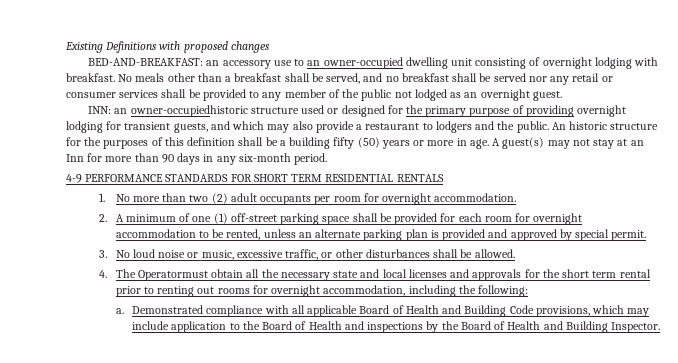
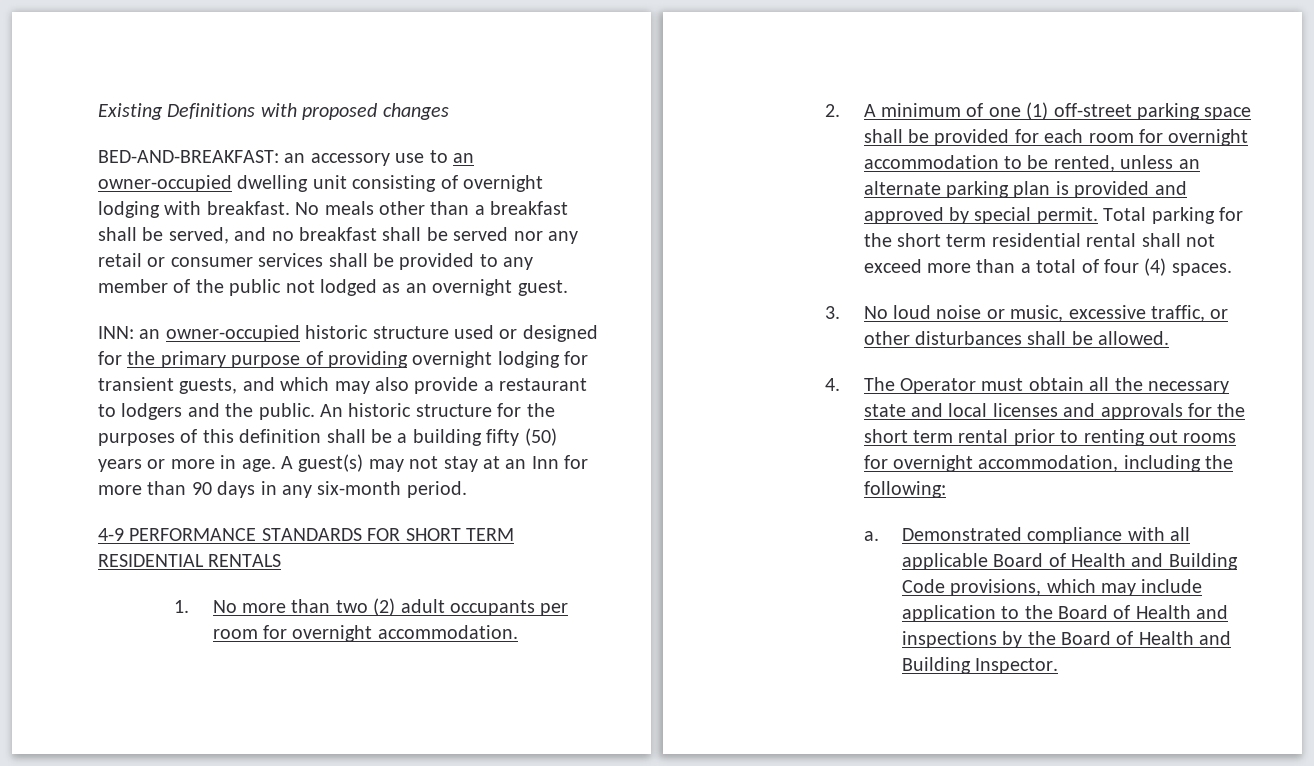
- INN: an owner-occupiedhistoric structure used or designed for the primary purpose of providing overnight lodging for transient guests, and which may also provide a restaurant to lodgers and the public.
+ INN: an owner-occupied historic structure used or designed for the primary purpose of providing overnight lodging for transient guests, and which may also provide a restaurant to lodgers and the public.
+ Total parking for the short term residential rental shall not exceed more than a total of four (4) spaces.
- 4. The Operatormust obtain all the necessary state and local licenses and approvals for the short term rental prior to renting out rooms for overnight accommodation, including the following:
+ 4. The Operator must obtain all the necessary state and local licenses and approvals for the short term rental prior to renting out rooms for overnight accommodation, including the following:

